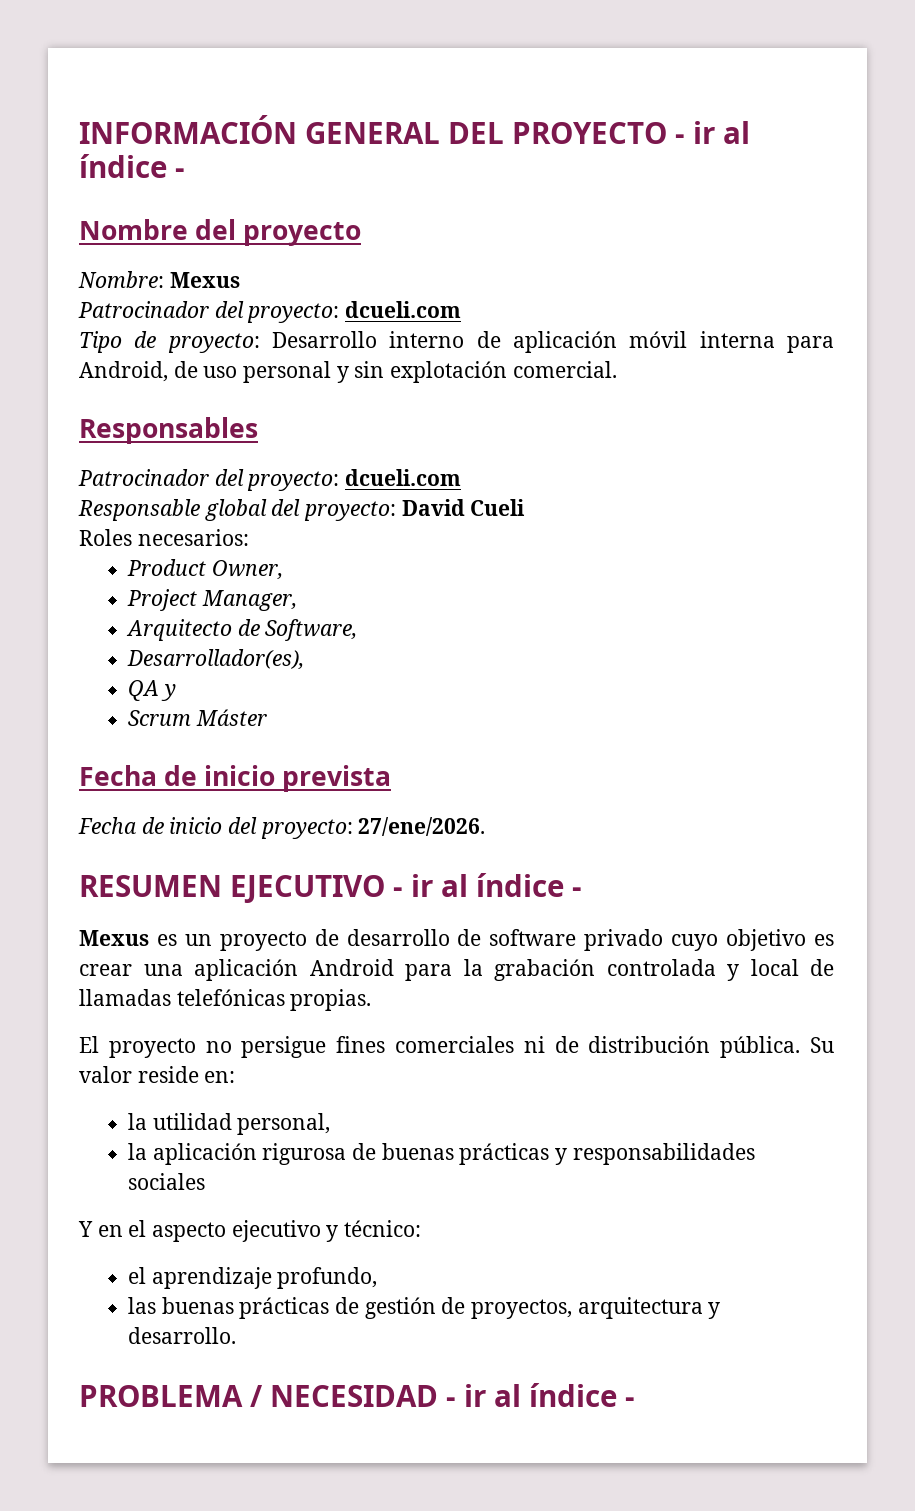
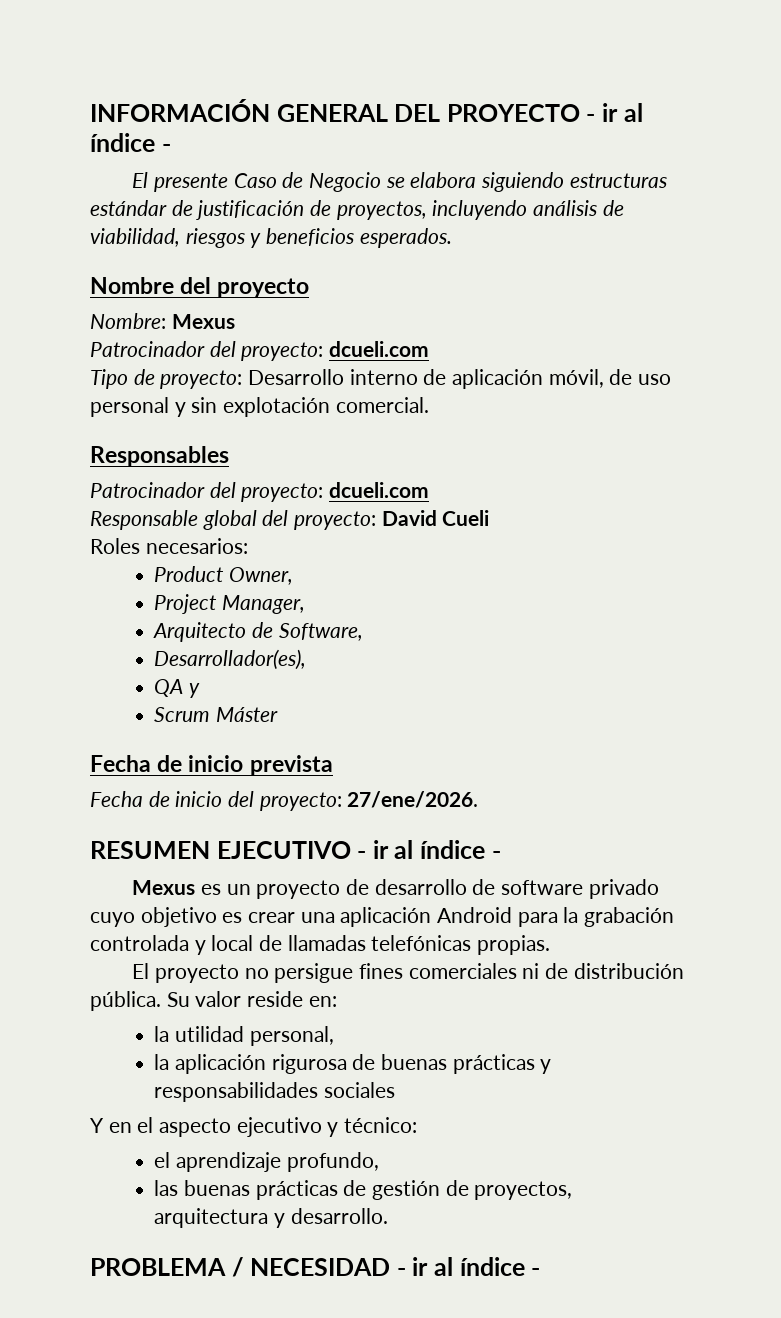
+ El presente Caso de Negocio se elabora siguiendo estructuras estándar de justificación de proyectos, incluyendo análisis de viabilidad, riesgos y beneficios esperados.
- Tipo de proyecto: Desarrollo interno de aplicación móvil interna para Android, de uso personal y sin explotación comercial.
+ Tipo de proyecto: Desarrollo interno de aplicación móvil, de uso personal y sin explotación comercial.

